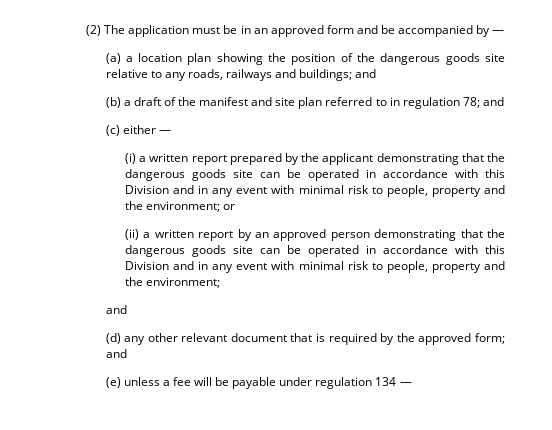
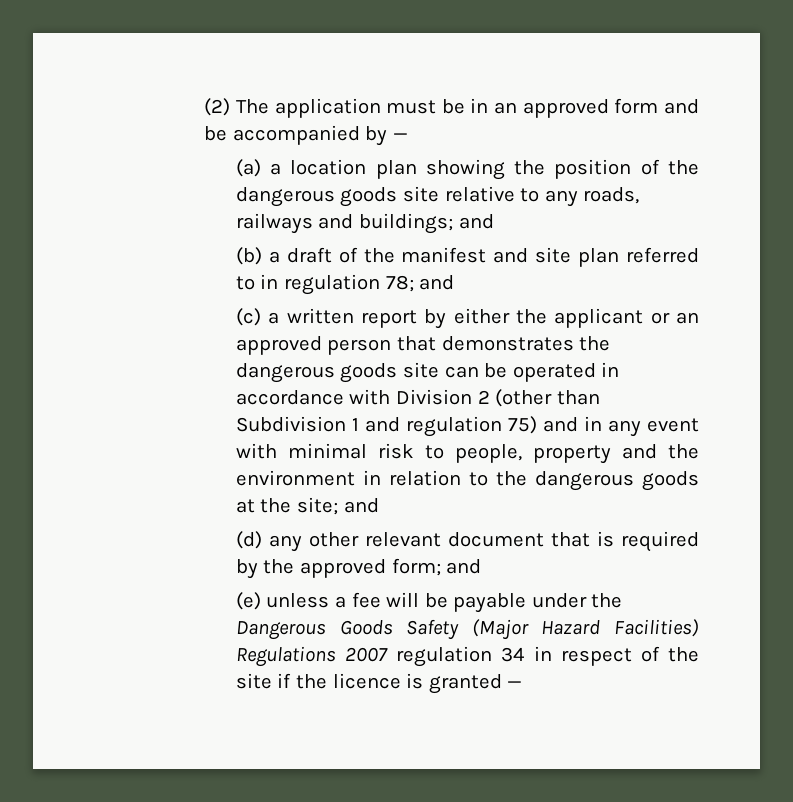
- (c) either —
- (i) a written report prepared by the applicant demonstrating that the dangerous goods site can be operated in accordance with this Division and in any event with minimal risk to people, property and the environment; or
- (ii) a written report by an approved person demonstrating that the dangerous goods site can be operated in accordance with this Division and in any event with minimal risk to people, property and the environment;
- and
+ (c) a written report by either the applicant or an approved person that demonstrates the dangerous goods site can be operated in accordance with Division 2 (other than Subdivision 1 and regulation 75) and in any event with minimal risk to people, property and the environment in relation to the dangerous goods at the site; and
- (e) unless a fee will be payable under regulation 134 —
+ (e) unless a fee will be payable under the Dangerous Goods Safety (Major Hazard Facilities) Regulations 2007 regulation 34 in respect of the site if the licence is granted —

